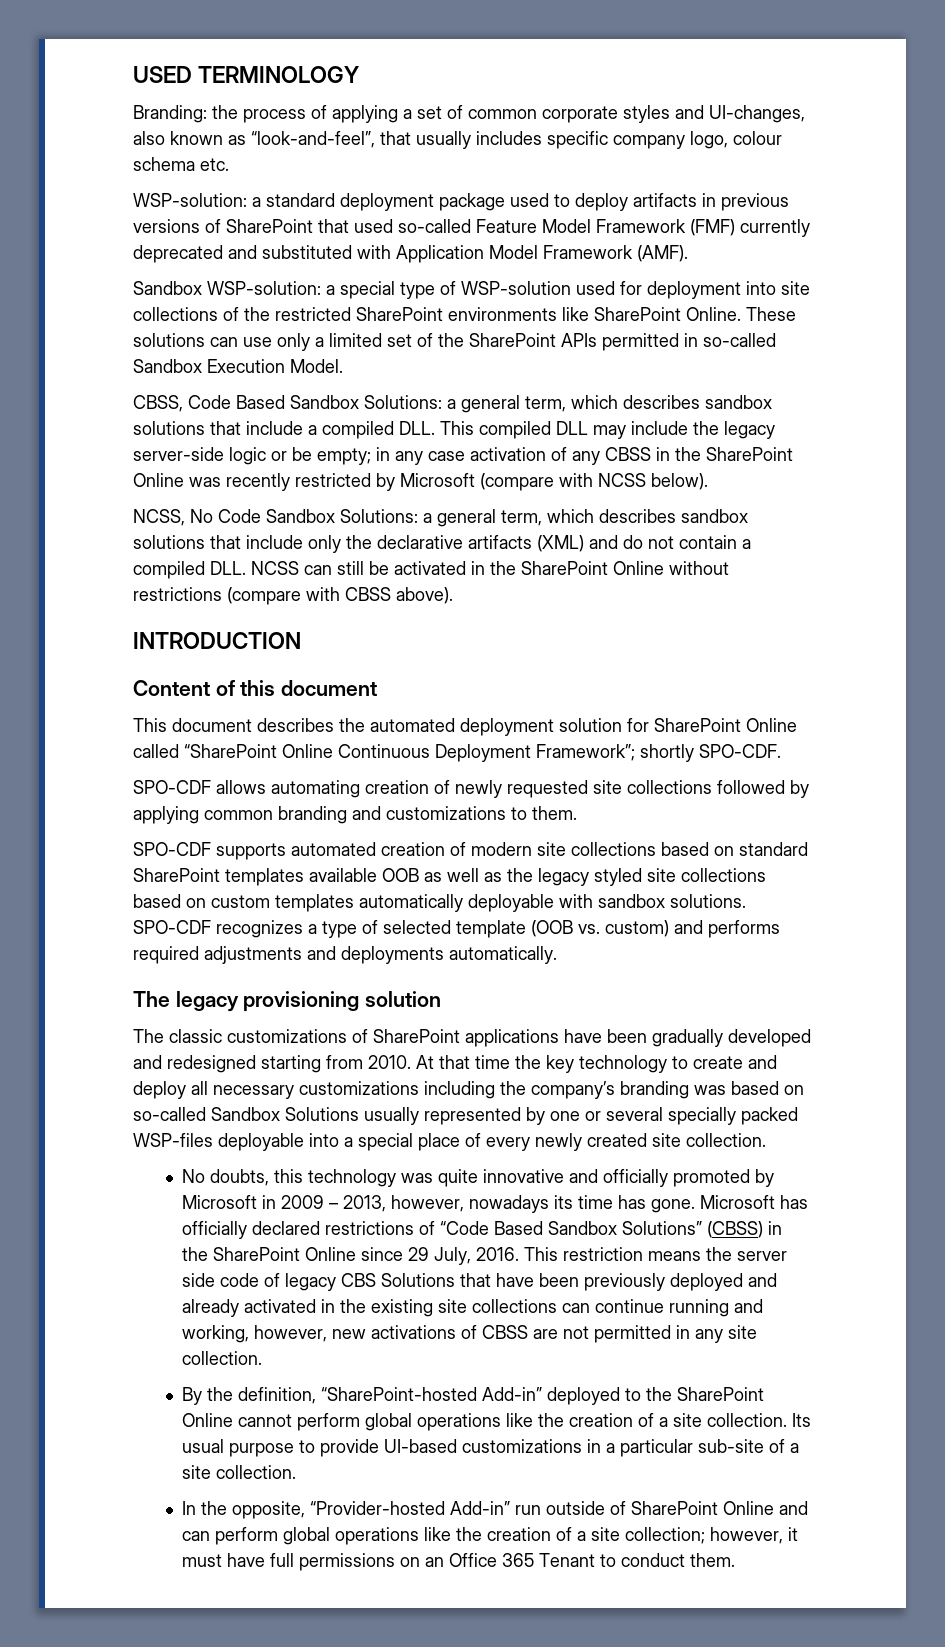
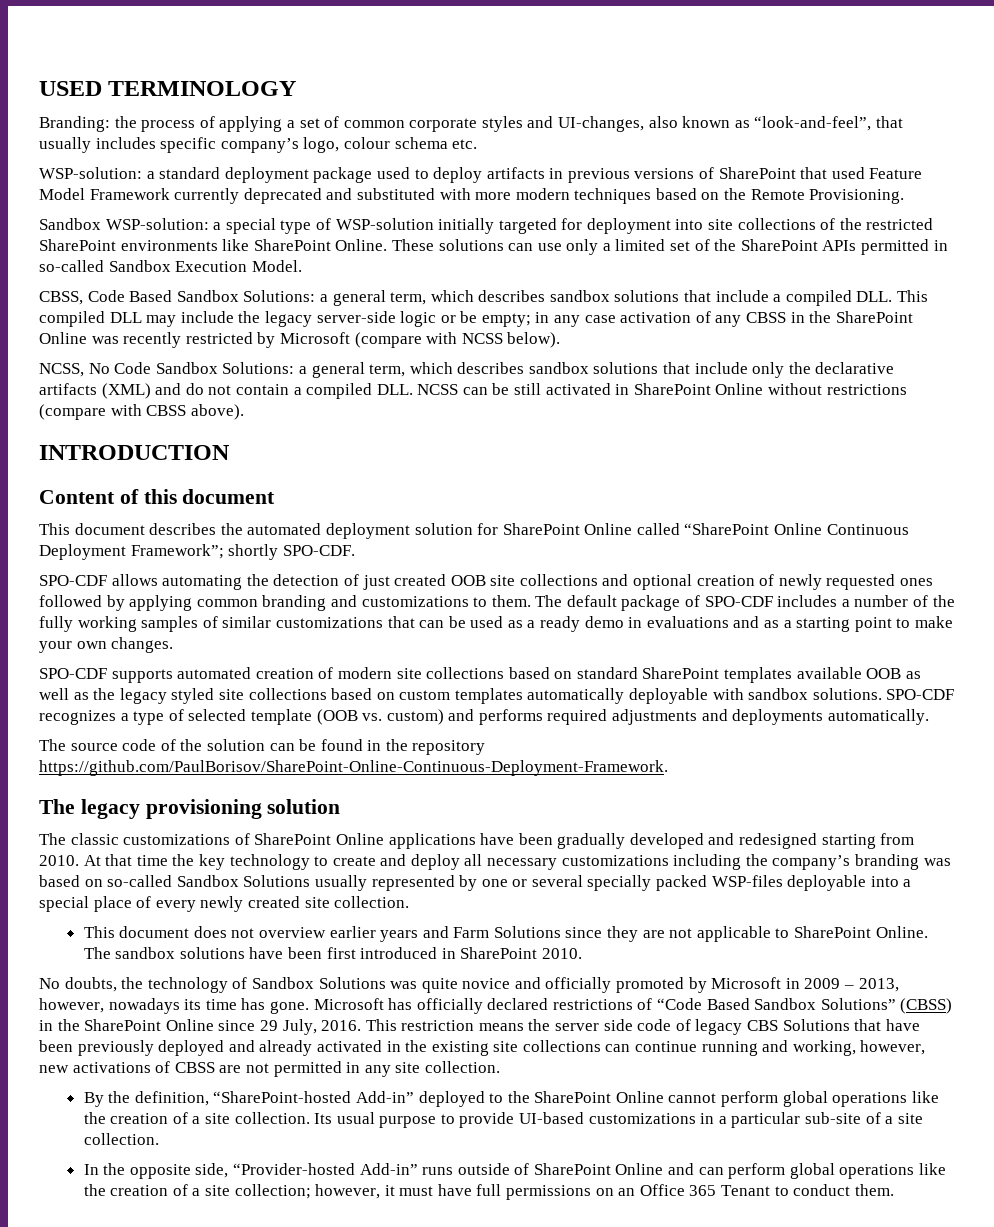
- Branding: the process of applying a set of common corporate styles and UI-changes, also known as “look-and-feel”, that usually includes specific company logo, colour schema etc.
+ Branding: the process of applying a set of common corporate styles and UI-changes, also known as “look-and-feel”, that usually includes specific company’s logo, colour schema etc.
- WSP-solution: a standard deployment package used to deploy artifacts in previous versions of SharePoint that used so-called Feature Model Framework (FMF) currently deprecated and substituted with Application Model Framework (AMF).
+ WSP-solution: a standard deployment package used to deploy artifacts in previous versions of SharePoint that used Feature Model Framework currently deprecated and substituted with more modern techniques based on the Remote Provisioning.
- Sandbox WSP-solution: a special type of WSP-solution used for deployment into site collections of the restricted SharePoint environments like SharePoint Online.
+ Sandbox WSP-solution: a special type of WSP-solution initially targeted for deployment into site collections of the restricted SharePoint environments like SharePoint Online.
- NCSS, No Code Sandbox Solutions: a general term, which describes sandbox solutions that include only the declarative artifacts (XML) and do not contain a compiled DLL. NCSS can still be activated in the SharePoint Online without restrictions (compare with CBSS above).
+ NCSS, No Code Sandbox Solutions: a general term, which describes sandbox solutions that include only the declarative artifacts (XML) and do not contain a compiled DLL. NCSS can be still activated in SharePoint Online without restrictions (compare with CBSS above).
- SPO-CDF allows automating creation of newly requested site collections followed by applying common branding and customizations to them.
+ SPO-CDF allows automating the detection of just created OOB site collections and optional creation of newly requested ones followed by applying common branding and customizations to them. The default package of SPO-CDF includes a number of the fully working samples of similar customizations that can be used as a ready demo in evaluations and as a starting point to make your own changes.
+ The source code of the solution can be found in the repository https://github.com/PaulBorisov/SharePoint-Online-Continuous-Deployment-Framework.
- The classic customizations of SharePoint applications have been gradually developed and redesigned starting from 2010.
+ The classic customizations of SharePoint Online applications have been gradually developed and redesigned starting from 2010.
- No doubts, this technology was quite innovative and officially promoted by Microsoft in 2009 – 2013, however, nowadays its time has gone.
+ This document does not overview earlier years and Farm Solutions since they are not applicable to SharePoint Online. The sandbox solutions have been first introduced in SharePoint 2010.
+ No doubts, the technology of Sandbox Solutions was quite novice and officially promoted by Microsoft in 2009 – 2013, however, nowadays its time has gone.
- In the opposite, “Provider-hosted Add-in” run outside of SharePoint Online and can perform global operations like the creation of a site collection; however, it must have full permissions on an Office 365 Tenant to conduct them.
+ In the opposite side, “Provider-hosted Add-in” runs outside of SharePoint Online and can perform global operations like the creation of a site collection; however, it must have full permissions on an Office 365 Tenant to conduct them.

